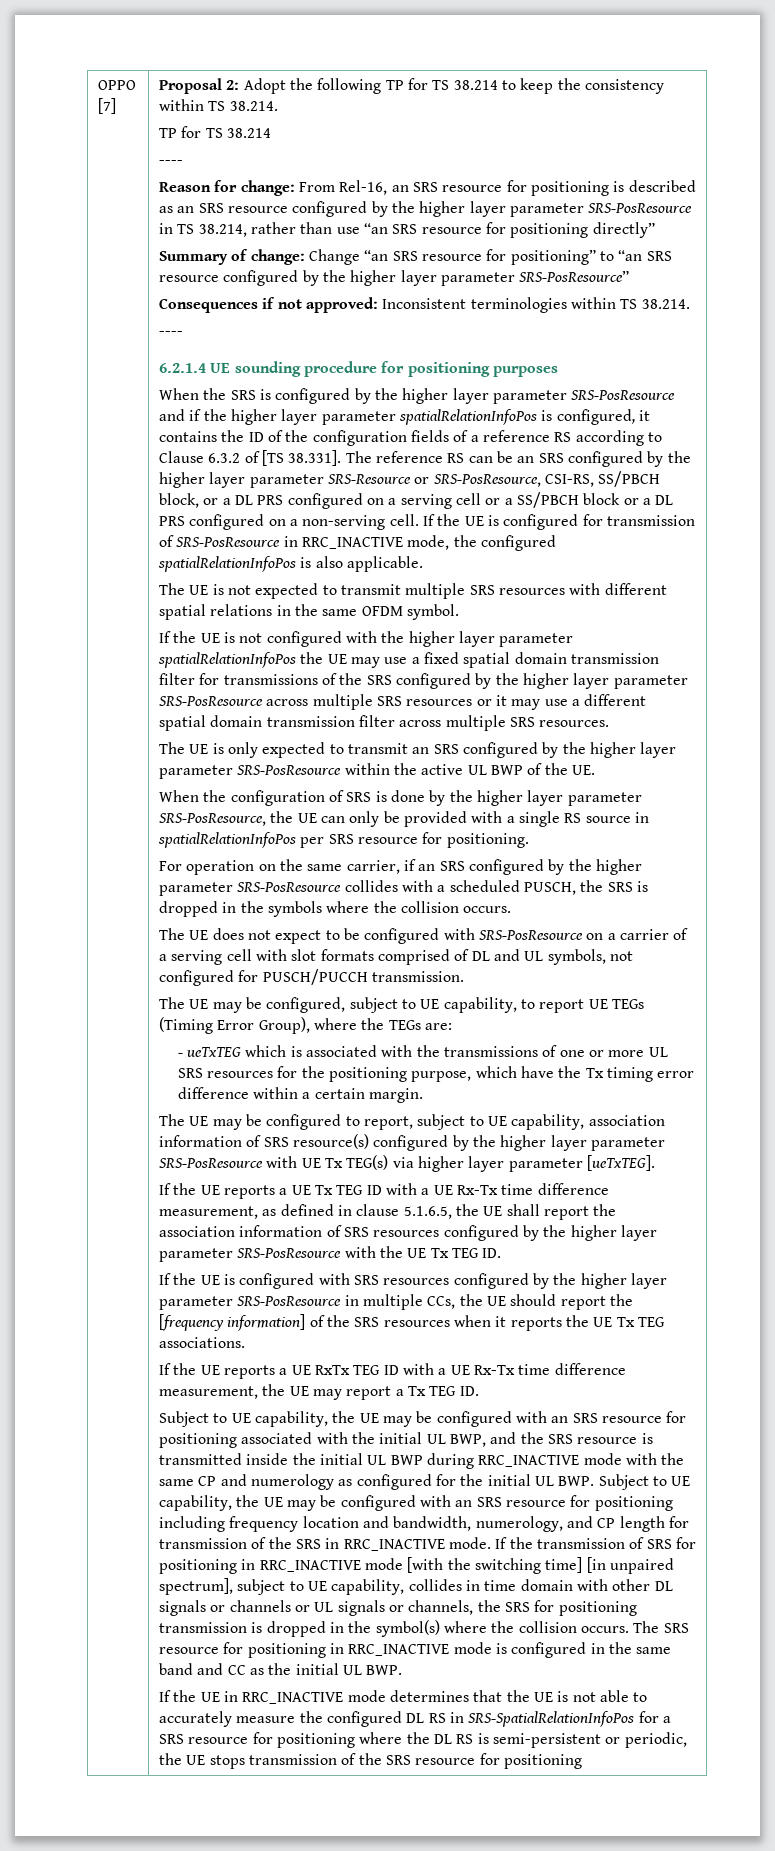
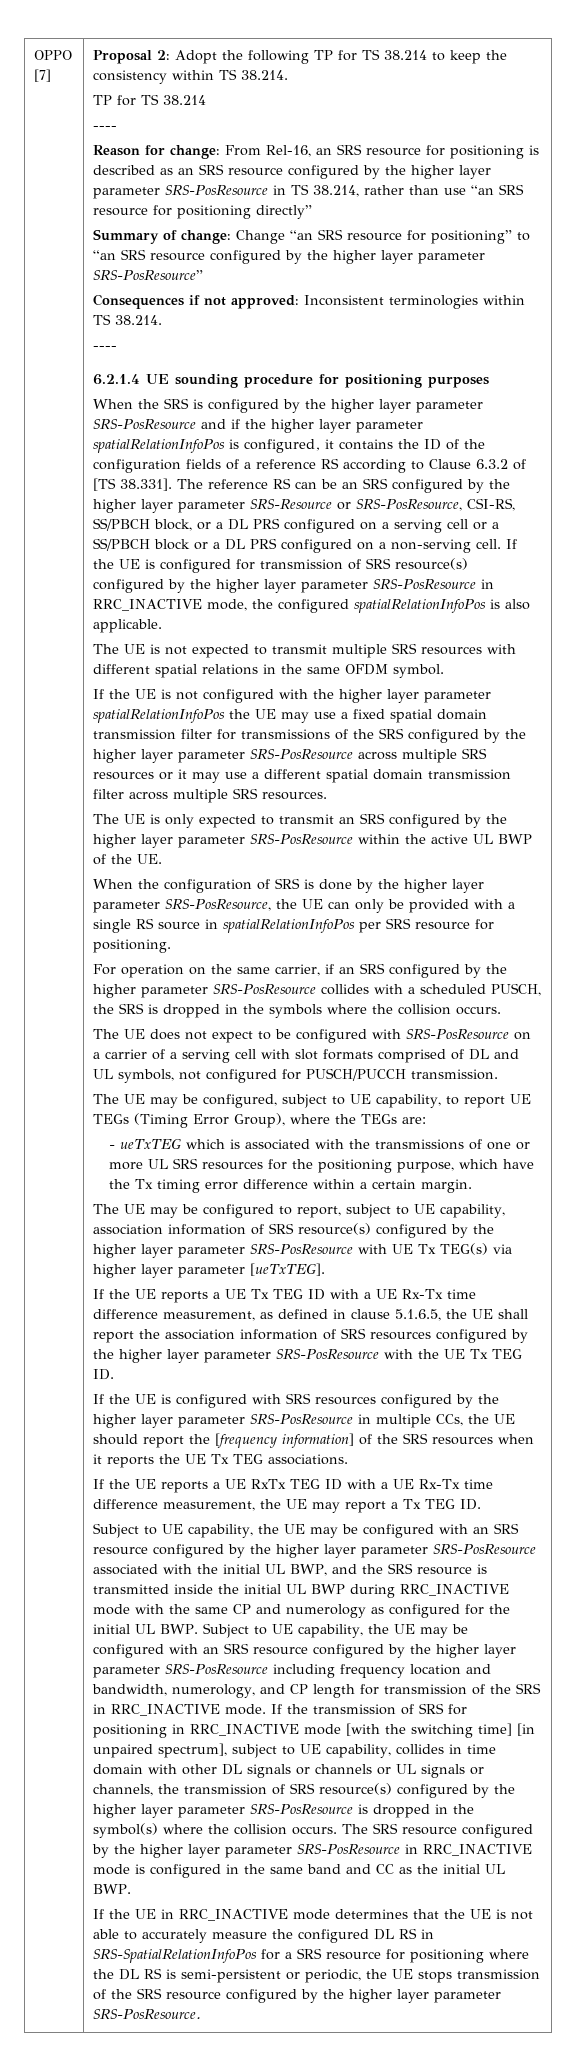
- If the UE is configured for transmission of SRS-PosResource in RRC_INACTIVE mode, the configured spatialRelationInfoPos is also applicable.
+ If the UE is configured for transmission of SRS resource(s) configured by the higher layer parameter SRS-PosResource in RRC_INACTIVE mode, the configured spatialRelationInfoPos is also applicable.
- Subject to UE capability, the UE may be configured with an SRS resource for positioning associated with the initial UL BWP, and the SRS resource is transmitted inside the initial UL BWP during RRC_INACTIVE mode with the same CP and numerology as configured for the initial UL BWP. Subject to UE capability, the UE may be configured with an SRS resource for positioning including frequency location and bandwidth, numerology, and CP length for transmission of the SRS in RRC_INACTIVE mode.
+ Subject to UE capability, the UE may be configured with an SRS resource configured by the higher layer parameter SRS-PosResource associated with the initial UL BWP, and the SRS resource is transmitted inside the initial UL BWP during RRC_INACTIVE mode with the same CP and numerology as configured for the initial UL BWP. Subject to UE capability, the UE may be configured with an SRS resource configured by the higher layer parameter SRS-PosResource including frequency location and bandwidth, numerology, and CP length for transmission of the SRS in RRC_INACTIVE mode.
- If the transmission of SRS for positioning in RRC_INACTIVE mode [with the switching time] [in unpaired spectrum], subject to UE capability, collides in time domain with other DL signals or channels or UL signals or channels, the SRS for positioning transmission is dropped in the symbol(s) where the collision occurs.
+ If the transmission of SRS for positioning in RRC_INACTIVE mode [with the switching time] [in unpaired spectrum], subject to UE capability, collides in time domain with other DL signals or channels or UL signals or channels, the transmission of SRS resource(s) configured by the higher layer parameter SRS-PosResource is dropped in the symbol(s) where the collision occurs.
- The SRS resource for positioning in RRC_INACTIVE mode is configured in the same band and CC as the initial UL BWP.
+ The SRS resource configured by the higher layer parameter SRS-PosResource in RRC_INACTIVE mode is configured in the same band and CC as the initial UL BWP.
- If the UE in RRC_INACTIVE mode determines that the UE is not able to accurately measure the configured DL RS in SRS-SpatialRelationInfoPos for a SRS resource for positioning where the DL RS is semi-persistent or periodic, the UE stops transmission of the SRS resource for positioning
+ If the UE in RRC_INACTIVE mode determines that the UE is not able to accurately measure the configured DL RS in SRS-SpatialRelationInfoPos for a SRS resource for positioning where the DL RS is semi-persistent or periodic, the UE stops transmission of the SRS resource configured by the higher layer parameter SRS-PosResource.

